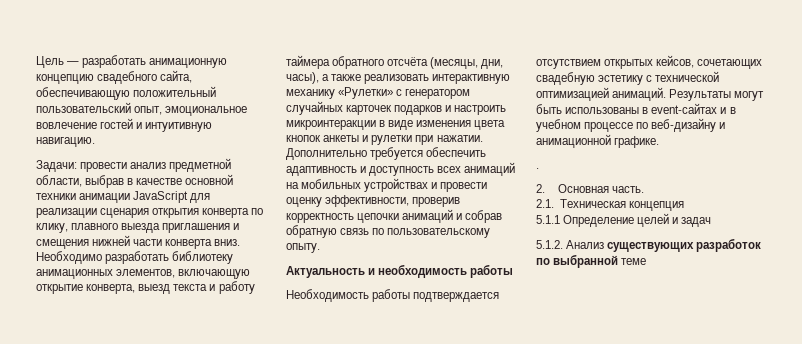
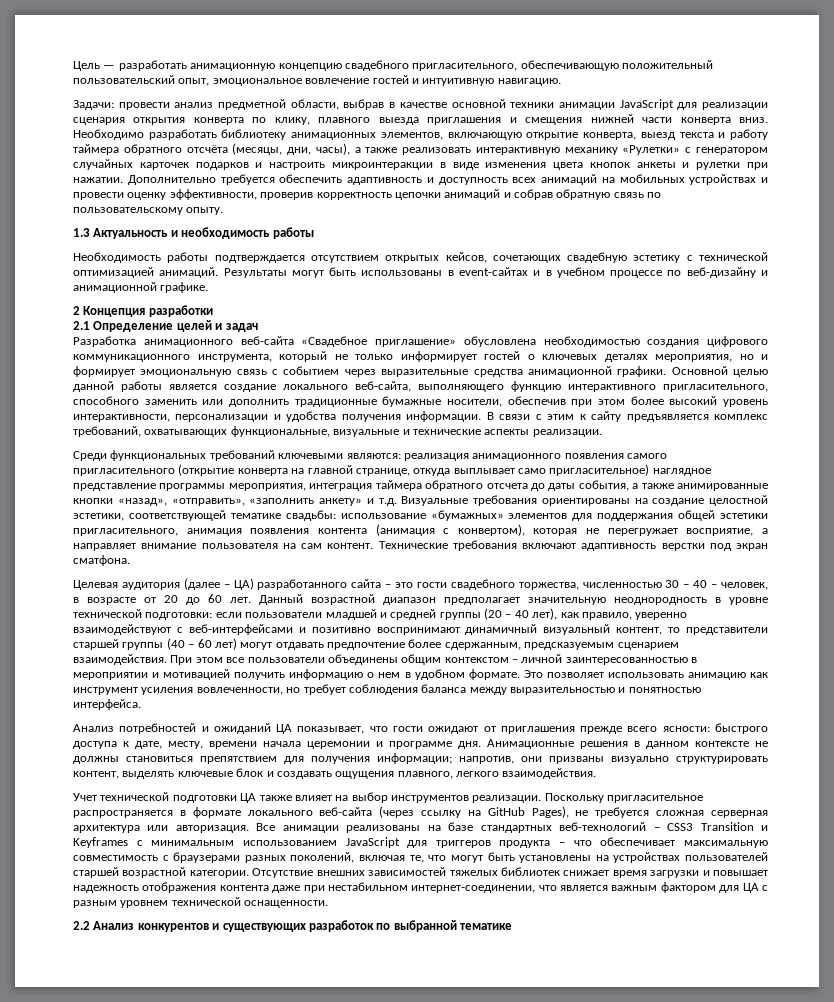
- Цель — разработать анимационную концепцию свадебного сайта, обеспечивающую положительный пользовательский опыт, эмоциональное вовлечение гостей и интуитивную навигацию.
+ Цель — разработать анимационную концепцию свадебного пригласительного, обеспечивающую положительный пользовательский опыт, эмоциональное вовлечение гостей и интуитивную навигацию.
- Актуальность и необходимость работы
+ 1.3 Актуальность и необходимость работы
- .
- 2. Основная часть.
- 2.1. Техническая концепция
- 5.1.1 Определение целей и задач
- 5.1.2. Анализ существующих разработок по выбранной теме
+ 2 Концепция разработки
+ 2.1 Определение целей и задач
+ Разработка анимационного веб-сайта «Свадебное приглашение» обусловлена необходимостью создания цифрового коммуникационного инструмента, который не только информирует гостей о ключевых деталях мероприятия, но и формирует эмоциональную связь с событием через выразительные средства анимационной графики. Основной целью данной работы является создание локального веб-сайта, выполняющего функцию интерактивного пригласительного, способного заменить или дополнить традиционные бумажные носители, обеспечив при этом более высокий уровень интерактивности, персонализации и удобства получения информации. В связи с этим к сайту предъявляется комплекс требований, охватывающих функциональные, визуальные и технические аспекты реализации.
+ Среди функциональных требований ключевыми являются: реализация анимационного появления самого пригласительного (открытие конверта на главной странице, откуда выплывает само пригласительное) наглядное представление программы мероприятия, интеграция таймера обратного отсчета до даты события, а также анимированные кнопки «назад», «отправить», «заполнить анкету» и т.д. Визуальные требования ориентированы на создание целостной эстетики, соответствующей тематике свадьбы: использование «бумажных» элементов для поддержания общей эстетики пригласительного, анимация появления контента (анимация с конвертом), которая не перегружает восприятие, а направляет внимание пользователя на сам контент. Технические требования включают адаптивность верстки под экран сматфона.
+ Целевая аудитория (далее – ЦА) разработанного сайта – это гости свадебного торжества, численностью 30 – 40 – человек, в возрасте от 20 до 60 лет. Данный возрастной диапазон предполагает значительную неоднородность в уровне технической подготовки: если пользователи младшей и средней группы (20 – 40 лет), как правило, уверенно взаимодействуют с веб-интерфейсами и позитивно воспринимают динамичный визуальный контент, то представители старшей группы (40 – 60 лет) могут отдавать предпочтение более сдержанным, предсказуемым сценарием взаимодействия. При этом все пользователи объединены общим контекстом – личной заинтересованностью в мероприятии и мотивацией получить информацию о нем в удобном формате. Это позволяет использовать анимацию как инструмент усиления вовлеченности, но требует соблюдения баланса между выразительностью и понятностью интерфейса.
+ Анализ потребностей и ожиданий ЦА показывает, что гости ожидают от приглашения прежде всего ясности: быстрого доступа к дате, месту, времени начала церемонии и программе дня. Анимационные решения в данном контексте не должны становиться препятствием для получения информации; напротив, они призваны визуально структурировать контент, выделять ключевые блок и создавать ощущения плавного, легкого взаимодействия.
+ Учет технической подготовки ЦА также влияет на выбор инструментов реализации. Поскольку пригласительное распространяется в формате локального веб-сайта (через ссылку на GitHub Pages), не требуется сложная серверная архитектура или авторизация. Все анимации реализованы на базе стандартных веб-технологий – CSS3 Transition и Keyframes с минимальным использованием JavaScript для триггеров продукта – что обеспечивает максимальную совместимость с браузерами разных поколений, включая те, что могут быть установлены на устройствах пользователей старшей возрастной категории. Отсутствие внешних зависимостей тяжелых библиотек снижает время загрузки и повышает надежность отображения контента даже при нестабильном интернет-соединении, что является важным фактором для ЦА с разным уровнем технической оснащенности.
+ 2.2 Анализ конкурентов и существующих разработок по выбранной тематике

